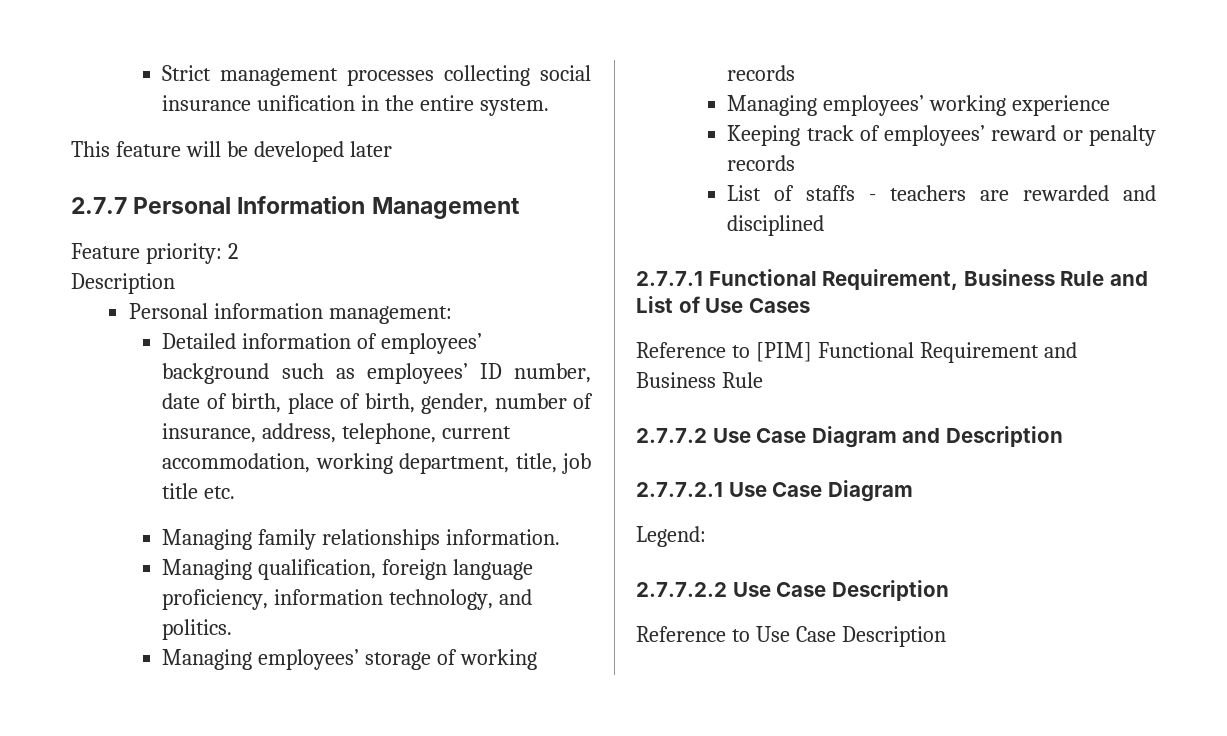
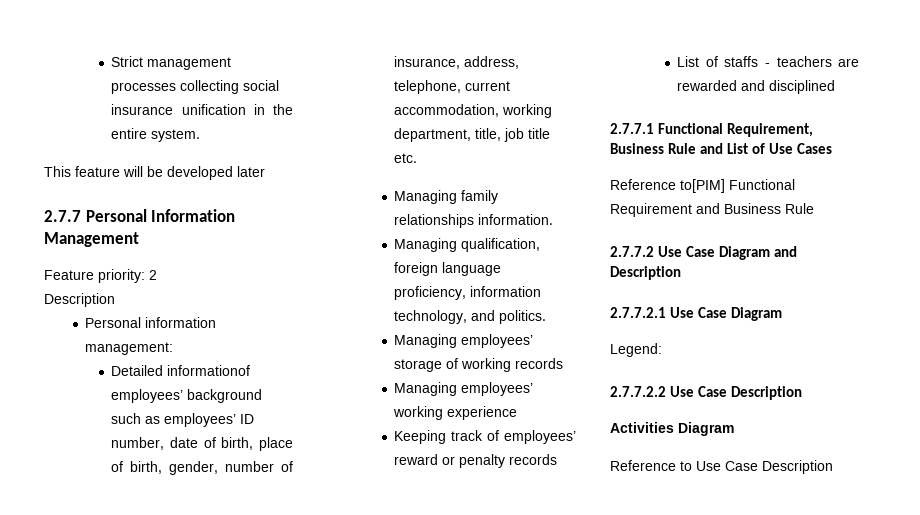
- Detailed information of employees’ background such as employees’ ID number, date of birth, place of birth, gender, number of insurance, address, telephone, current accommodation, working department, title, job title etc.
+ Detailed informationof employees’ background such as employees’ ID number, date of birth, place of birth, gender, number of insurance, address, telephone, current accommodation, working department, title, job title etc.
- Reference to [PIM] Functional Requirement and Business Rule
+ Reference to[PIM] Functional Requirement and Business Rule
+ Activities Diagram

